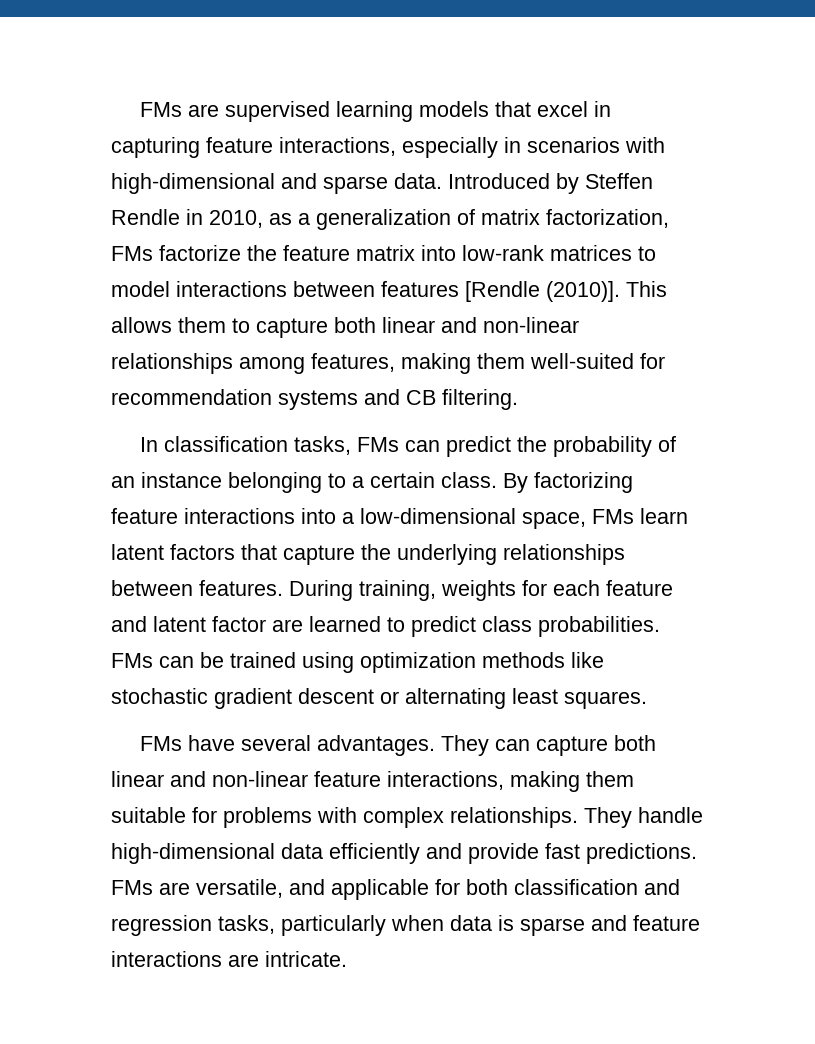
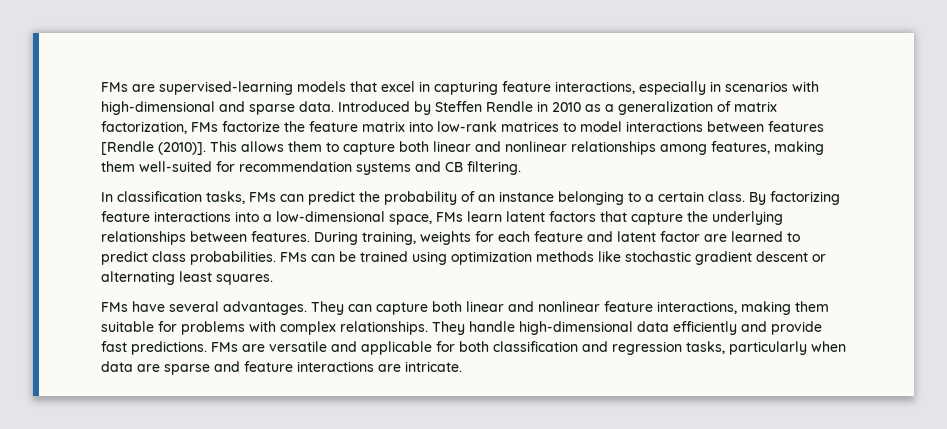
- FMs are supervised learning models that excel in capturing feature interactions, especially in scenarios with high-dimensional and sparse data.
+ FMs are supervised-learning models that excel in capturing feature interactions, especially in scenarios with high-dimensional and sparse data.
- Introduced by Steffen Rendle in 2010, as a generalization of matrix factorization, FMs factorize the feature matrix into low-rank matrices to model interactions between features [Rendle (2010)].
+ Introduced by Steffen Rendle in 2010 as a generalization of matrix factorization, FMs factorize the feature matrix into low-rank matrices to model interactions between features [Rendle (2010)].
- This allows them to capture both linear and non-linear relationships among features, making them well-suited for recommendation systems and CB filtering.
+ This allows them to capture both linear and nonlinear relationships among features, making them well-suited for recommendation systems and CB filtering.
- They can capture both linear and non-linear feature interactions, making them suitable for problems with complex relationships.
+ They can capture both linear and nonlinear feature interactions, making them suitable for problems with complex relationships.
- FMs are versatile, and applicable for both classification and regression tasks, particularly when data is sparse and feature interactions are intricate.
+ FMs are versatile and applicable for both classification and regression tasks, particularly when data are sparse and feature interactions are intricate.

